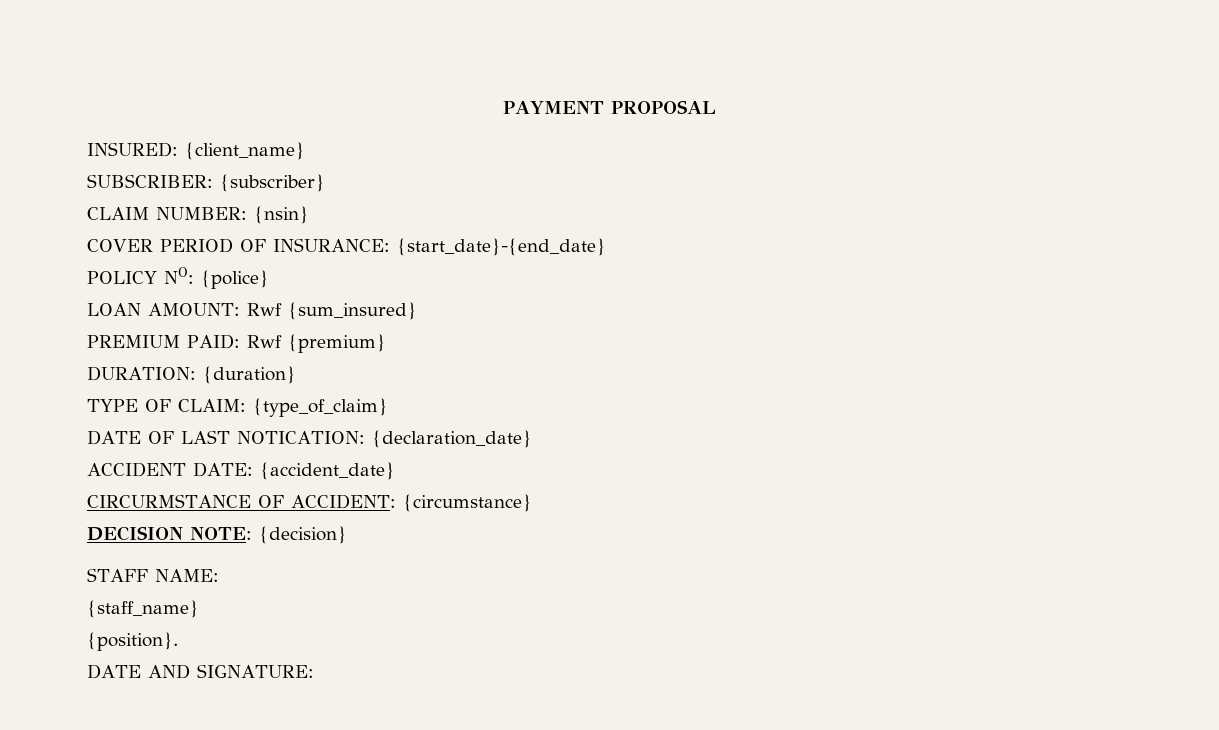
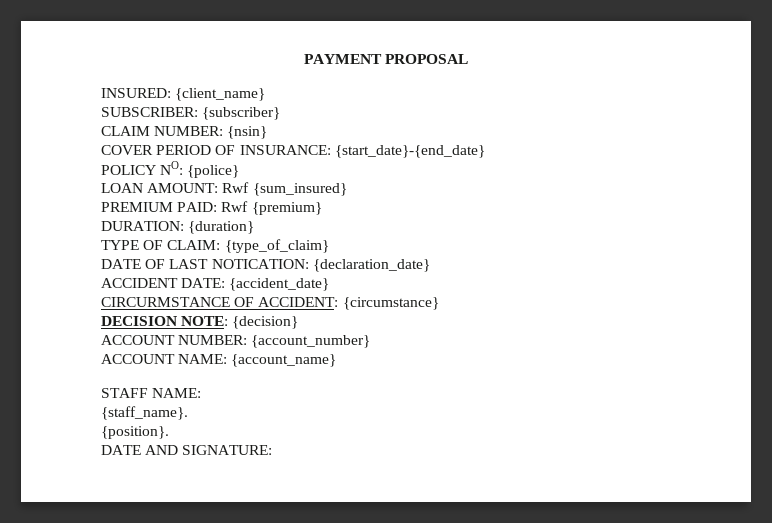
+ ACCOUNT NUMBER: {account_number}
+ ACCOUNT NAME: {account_name}
- {staff_name}
+ {staff_name}.

